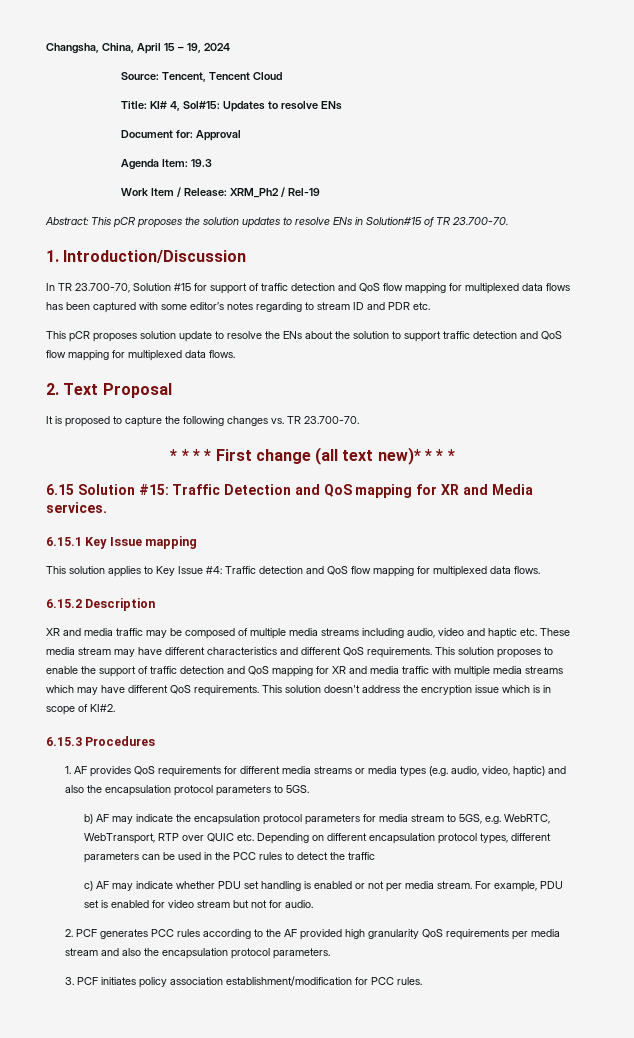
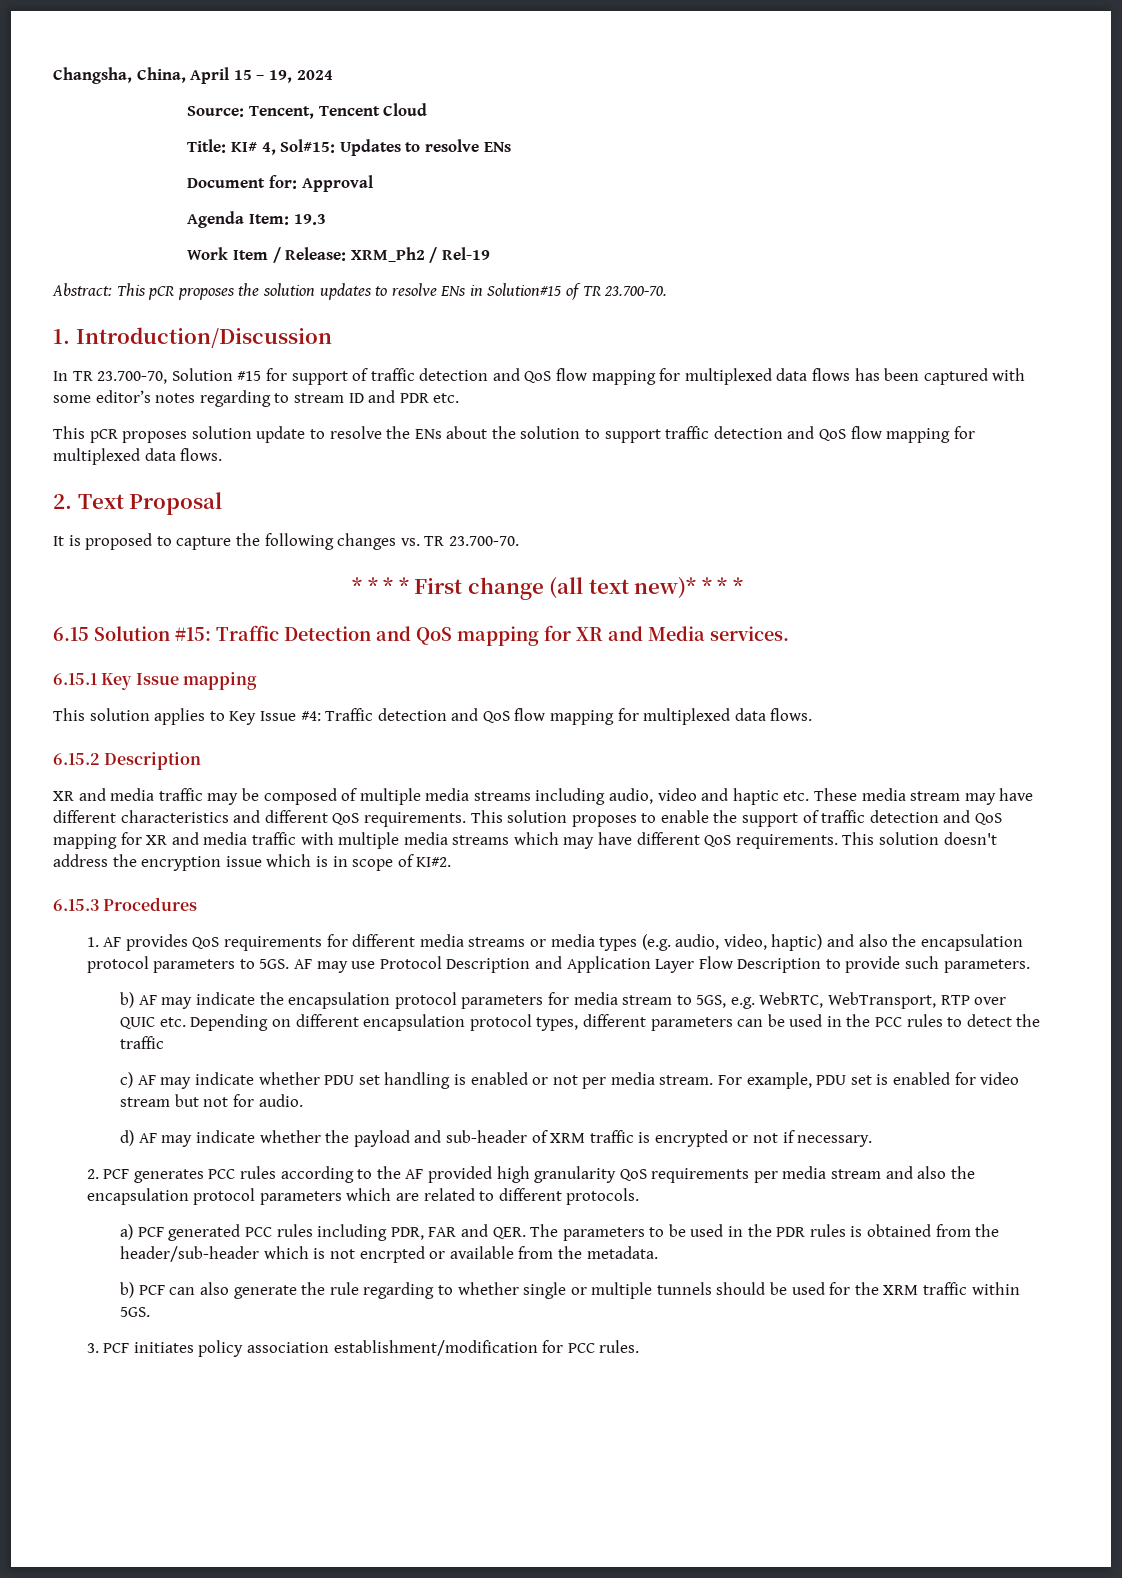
+ AF may use Protocol Description and Application Layer Flow Description to provide such parameters.
+ d) AF may indicate whether the payload and sub-header of XRM traffic is encrypted or not if necessary.
- 2. PCF generates PCC rules according to the AF provided high granularity QoS requirements per media stream and also the encapsulation protocol parameters.
+ 2. PCF generates PCC rules according to the AF provided high granularity QoS requirements per media stream and also the encapsulation protocol parameters which are related to different protocols.
+ a) PCF generated PCC rules including PDR, FAR and QER. The parameters to be used in the PDR rules is obtained from the header/sub-header which is not encrpted or available from the metadata.
+ b) PCF can also generate the rule regarding to whether single or multiple tunnels should be used for the XRM traffic within 5GS.

